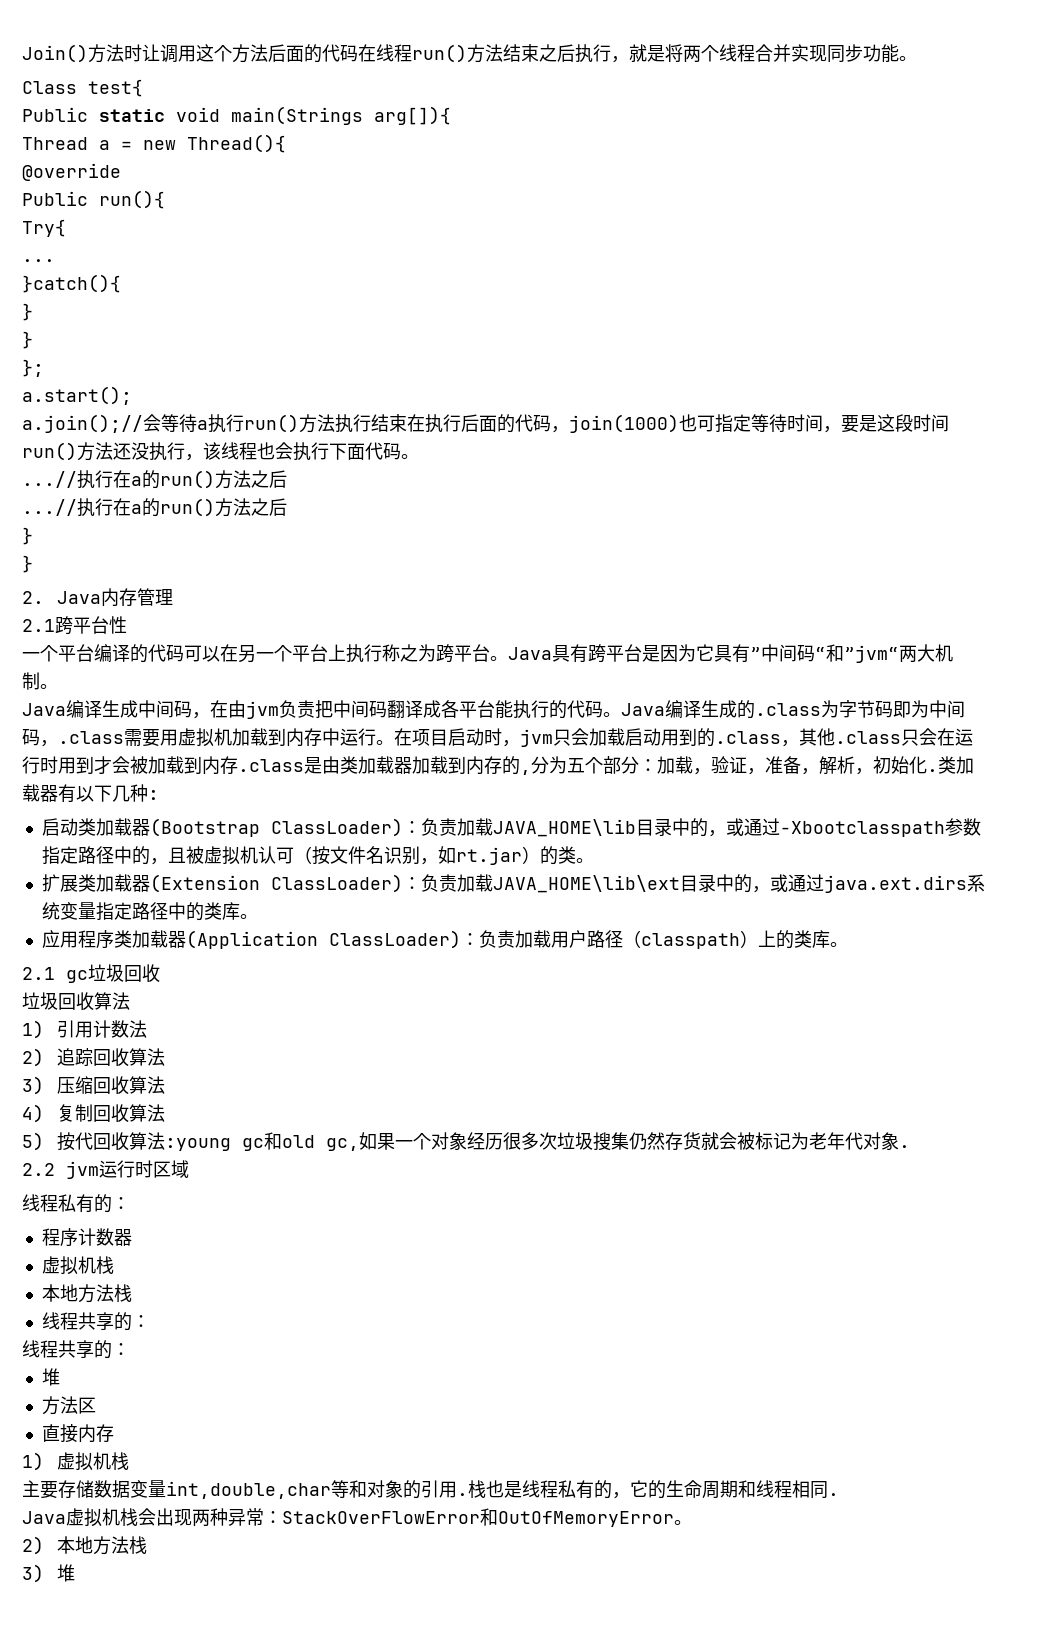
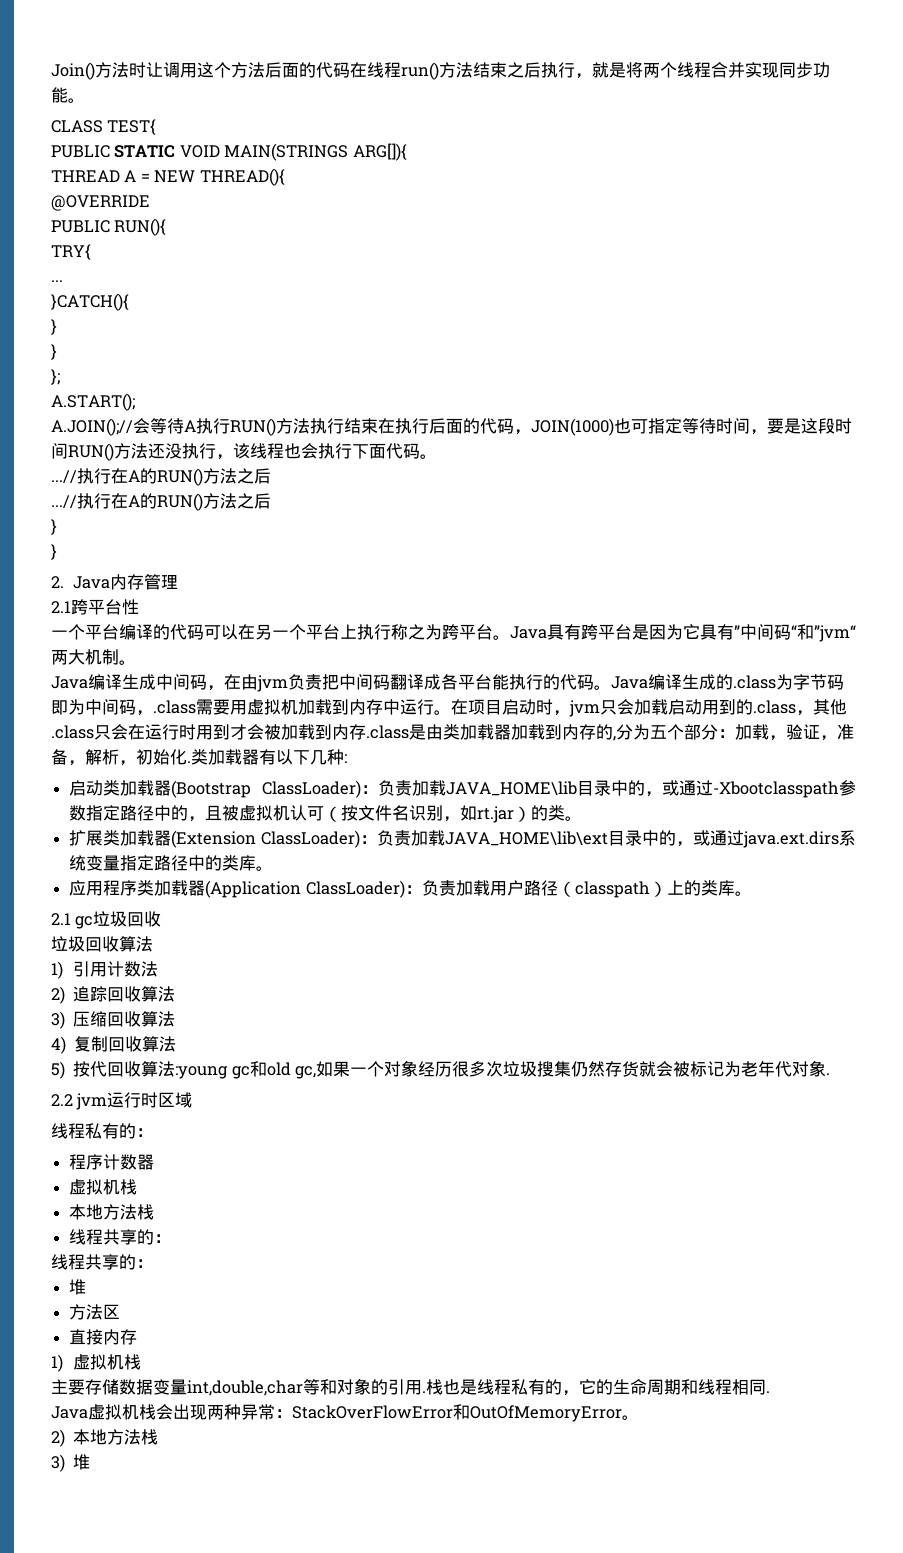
- Class test{
- Public static void main(Strings arg[]){
- Thread a = new Thread(){
- @override
- Public run(){
- Try{
+ CLASS TEST{
+ PUBLIC STATIC VOID MAIN(STRINGS ARG[]){
+ THREAD A = NEW THREAD(){
+ @OVERRIDE
+ PUBLIC RUN(){
+ TRY{
- }catch(){
+ }CATCH(){
- a.start();
- a.join();//会等待a执行run()方法执行结束在执行后面的代码，join(1000)也可指定等待时间，要是这段时间run()方法还没执行，该线程也会执行下面代码。
- ...//执行在a的run()方法之后
- ...//执行在a的run()方法之后
+ A.START();
+ A.JOIN();//会等待A执行RUN()方法执行结束在执行后面的代码，JOIN(1000)也可指定等待时间，要是这段时间RUN()方法还没执行，该线程也会执行下面代码。
+ ...//执行在A的RUN()方法之后
+ ...//执行在A的RUN()方法之后

